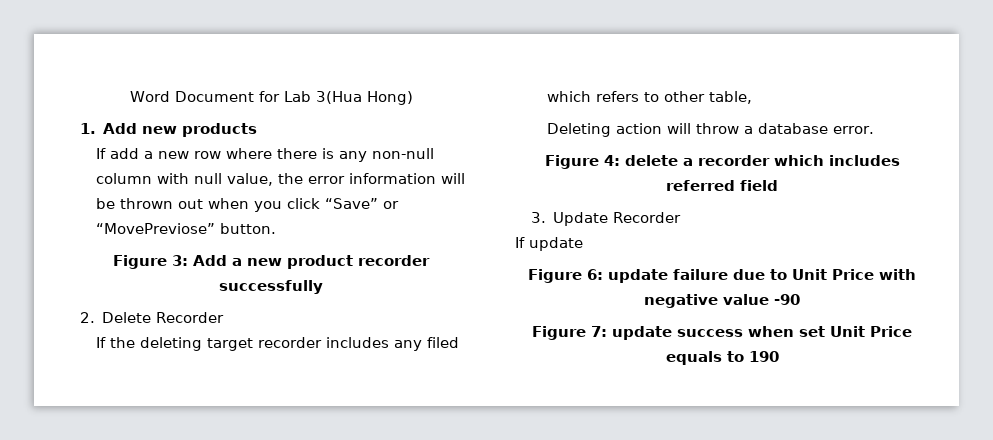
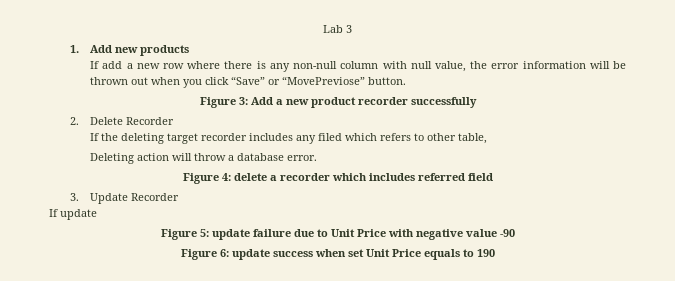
- Word Document for Lab 3(Hua Hong)
+ Lab 3
- Figure 6: update failure due to Unit Price with negative value -90
+ Figure 5: update failure due to Unit Price with negative value -90
- Figure 7: update success when set Unit Price equals to 190
+ Figure 6: update success when set Unit Price equals to 190

